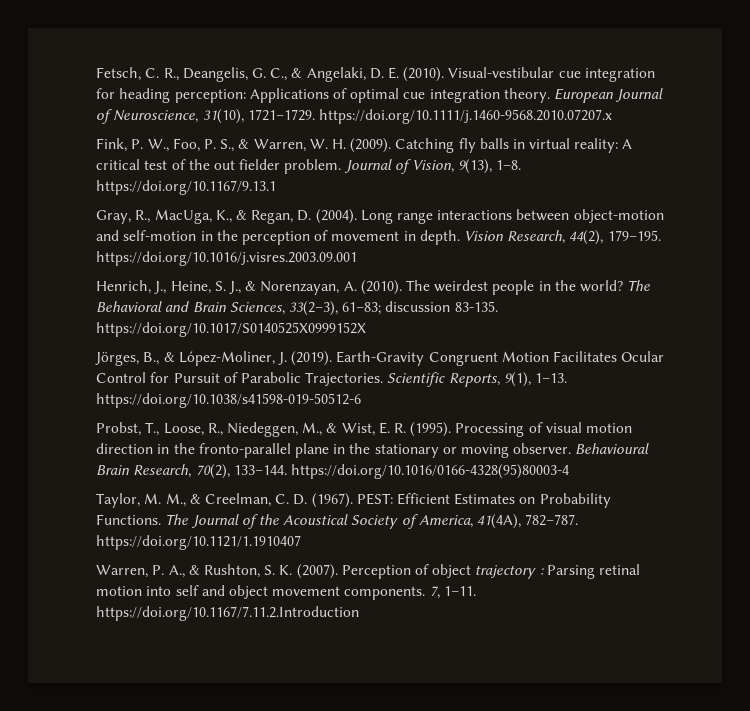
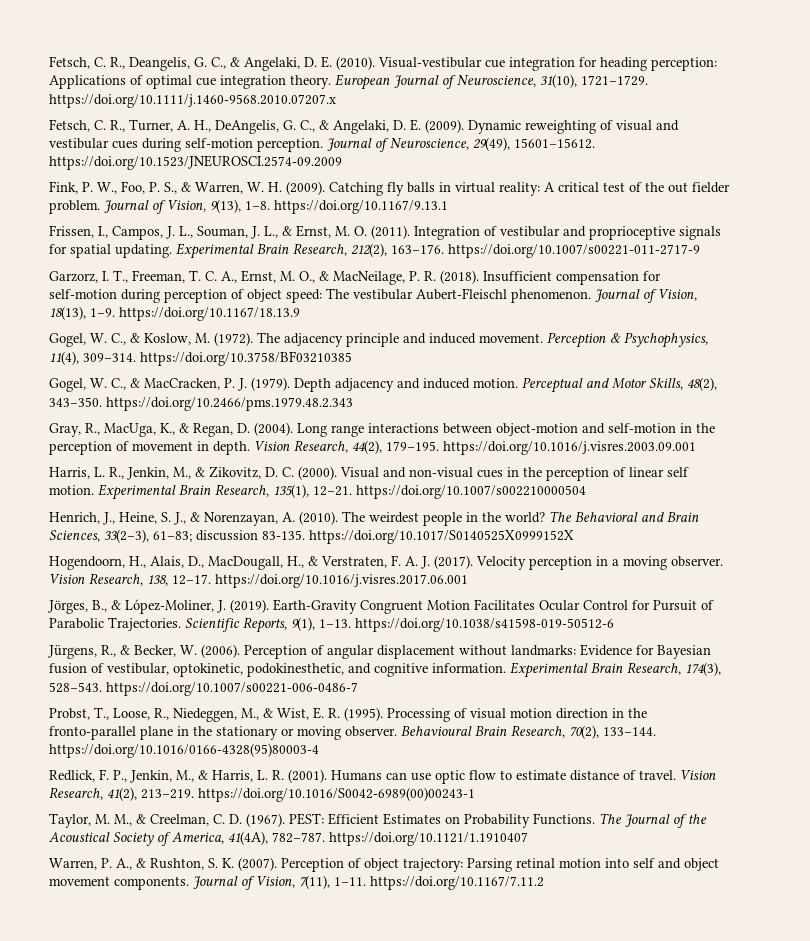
+ Fetsch, C. R., Turner, A. H., DeAngelis, G. C., & Angelaki, D. E. (2009). Dynamic reweighting of visual and vestibular cues during self-motion perception. Journal of Neuroscience, 29(49), 15601–15612. https://doi.org/10.1523/JNEUROSCI.2574-09.2009
+ Frissen, I., Campos, J. L., Souman, J. L., & Ernst, M. O. (2011). Integration of vestibular and proprioceptive signals for spatial updating. Experimental Brain Research, 212(2), 163–176. https://doi.org/10.1007/s00221-011-2717-9
+ Garzorz, I. T., Freeman, T. C. A., Ernst, M. O., & MacNeilage, P. R. (2018). Insufficient compensation for self-motion during perception of object speed: The vestibular Aubert-Fleischl phenomenon. Journal of Vision, 18(13), 1–9. https://doi.org/10.1167/18.13.9
+ Gogel, W. C., & Koslow, M. (1972). The adjacency principle and induced movement. Perception & Psychophysics, 11(4), 309–314. https://doi.org/10.3758/BF03210385
+ Gogel, W. C., & MacCracken, P. J. (1979). Depth adjacency and induced motion. Perceptual and Motor Skills, 48(2), 343–350. https://doi.org/10.2466/pms.1979.48.2.343
+ Harris, L. R., Jenkin, M., & Zikovitz, D. C. (2000). Visual and non-visual cues in the perception of linear self motion. Experimental Brain Research, 135(1), 12–21. https://doi.org/10.1007/s002210000504
+ Hogendoorn, H., Alais, D., MacDougall, H., & Verstraten, F. A. J. (2017). Velocity perception in a moving observer. Vision Research, 138, 12–17. https://doi.org/10.1016/j.visres.2017.06.001
+ Jürgens, R., & Becker, W. (2006). Perception of angular displacement without landmarks: Evidence for Bayesian fusion of vestibular, optokinetic, podokinesthetic, and cognitive information. Experimental Brain Research, 174(3), 528–543. https://doi.org/10.1007/s00221-006-0486-7
+ Redlick, F. P., Jenkin, M., & Harris, L. R. (2001). Humans can use optic flow to estimate distance of travel. Vision Research, 41(2), 213–219. https://doi.org/10.1016/S0042-6989(00)00243-1
- Perception of object trajectory : Parsing retinal motion into self and object movement components.
+ Perception of object trajectory: Parsing retinal motion into self and object movement components.
- 7, 1–11. https://doi.org/10.1167/7.11.2.Introduction
+ Journal of Vision, 7(11), 1–11. https://doi.org/10.1167/7.11.2

